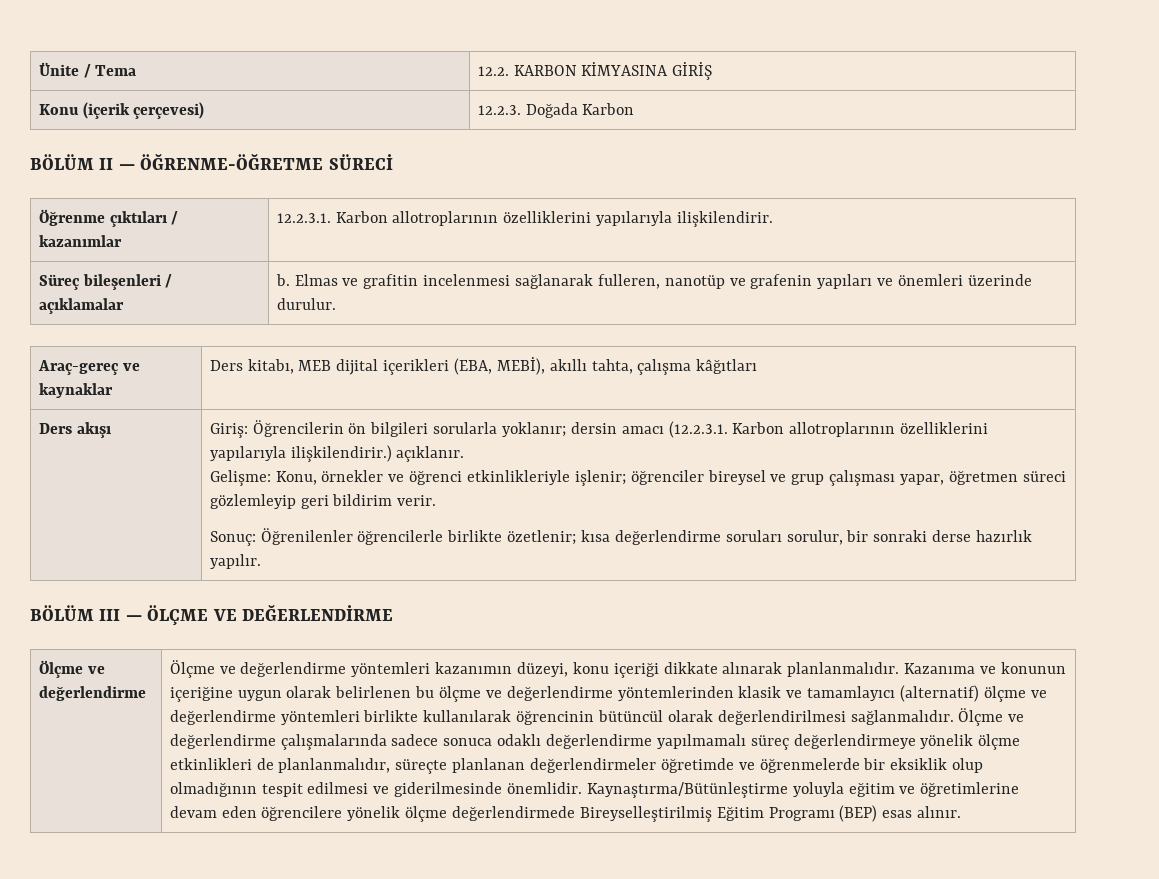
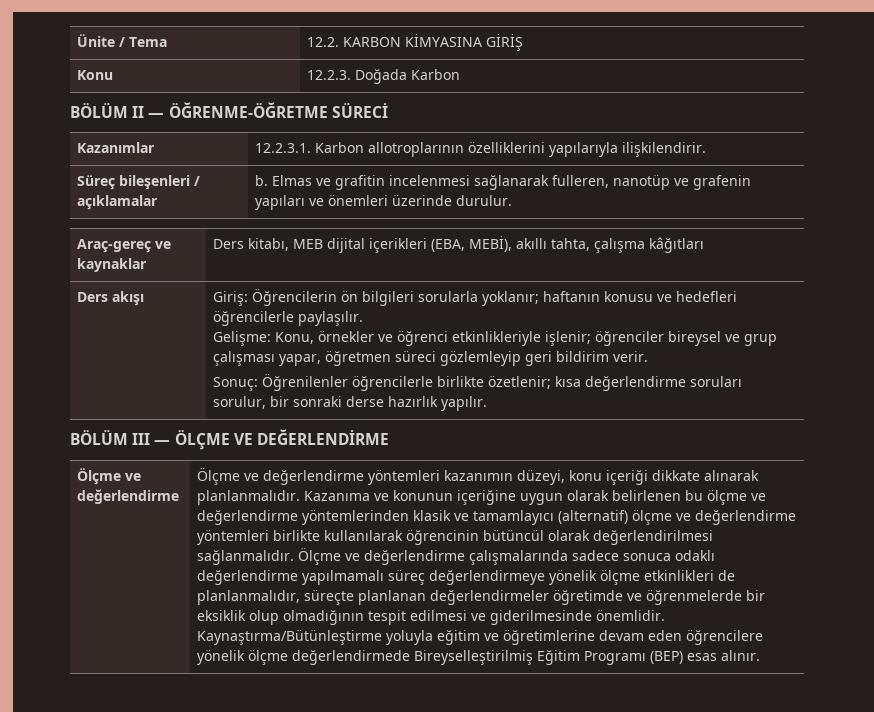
- Konu (içerik çerçevesi) | 12.2.3. Doğada Karbon
+ Konu | 12.2.3. Doğada Karbon
- Öğrenme çıktıları / kazanımlar | 12.2.3.1. Karbon allotroplarının özelliklerini yapılarıyla ilişkilendirir.
+ Kazanımlar | 12.2.3.1. Karbon allotroplarının özelliklerini yapılarıyla ilişkilendirir.
- Giriş: Öğrencilerin ön bilgileri sorularla yoklanır; dersin amacı (12.2.3.1. Karbon allotroplarının özelliklerini yapılarıyla ilişkilendirir.) açıklanır.
+ Giriş: Öğrencilerin ön bilgileri sorularla yoklanır; haftanın konusu ve hedefleri öğrencilerle paylaşılır.

